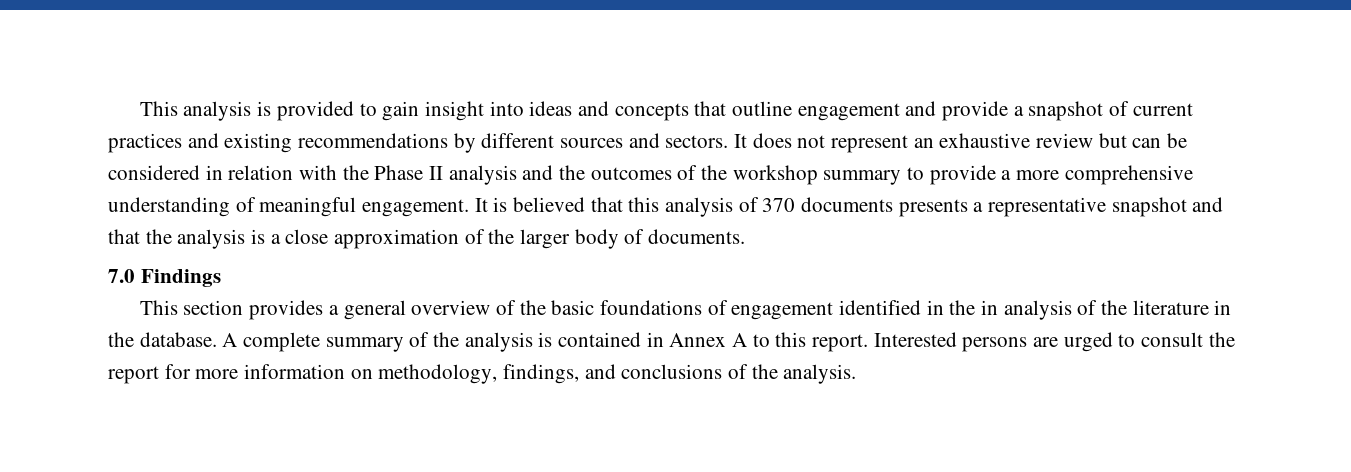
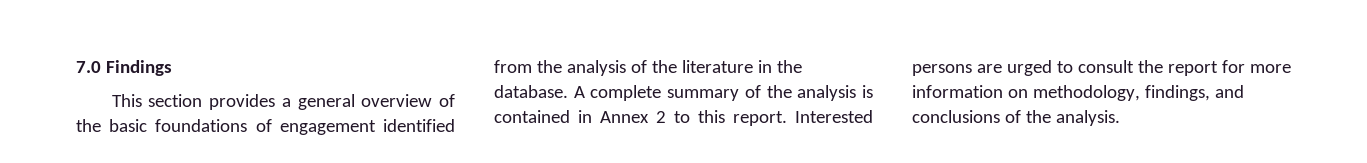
- This analysis is provided to gain insight into ideas and concepts that outline engagement and provide a snapshot of current practices and existing recommendations by different sources and sectors. It does not represent an exhaustive review but can be considered in relation with the Phase II analysis and the outcomes of the workshop summary to provide a more comprehensive understanding of meaningful engagement. It is believed that this analysis of 370 documents presents a representative snapshot and that the analysis is a close approximation of the larger body of documents.
- This section provides a general overview of the basic foundations of engagement identified in the in analysis of the literature in the database.
+ This section provides a general overview of the basic foundations of engagement identified from the analysis of the literature in the database.
- A complete summary of the analysis is contained in Annex A to this report.
+ A complete summary of the analysis is contained in Annex 2 to this report.

